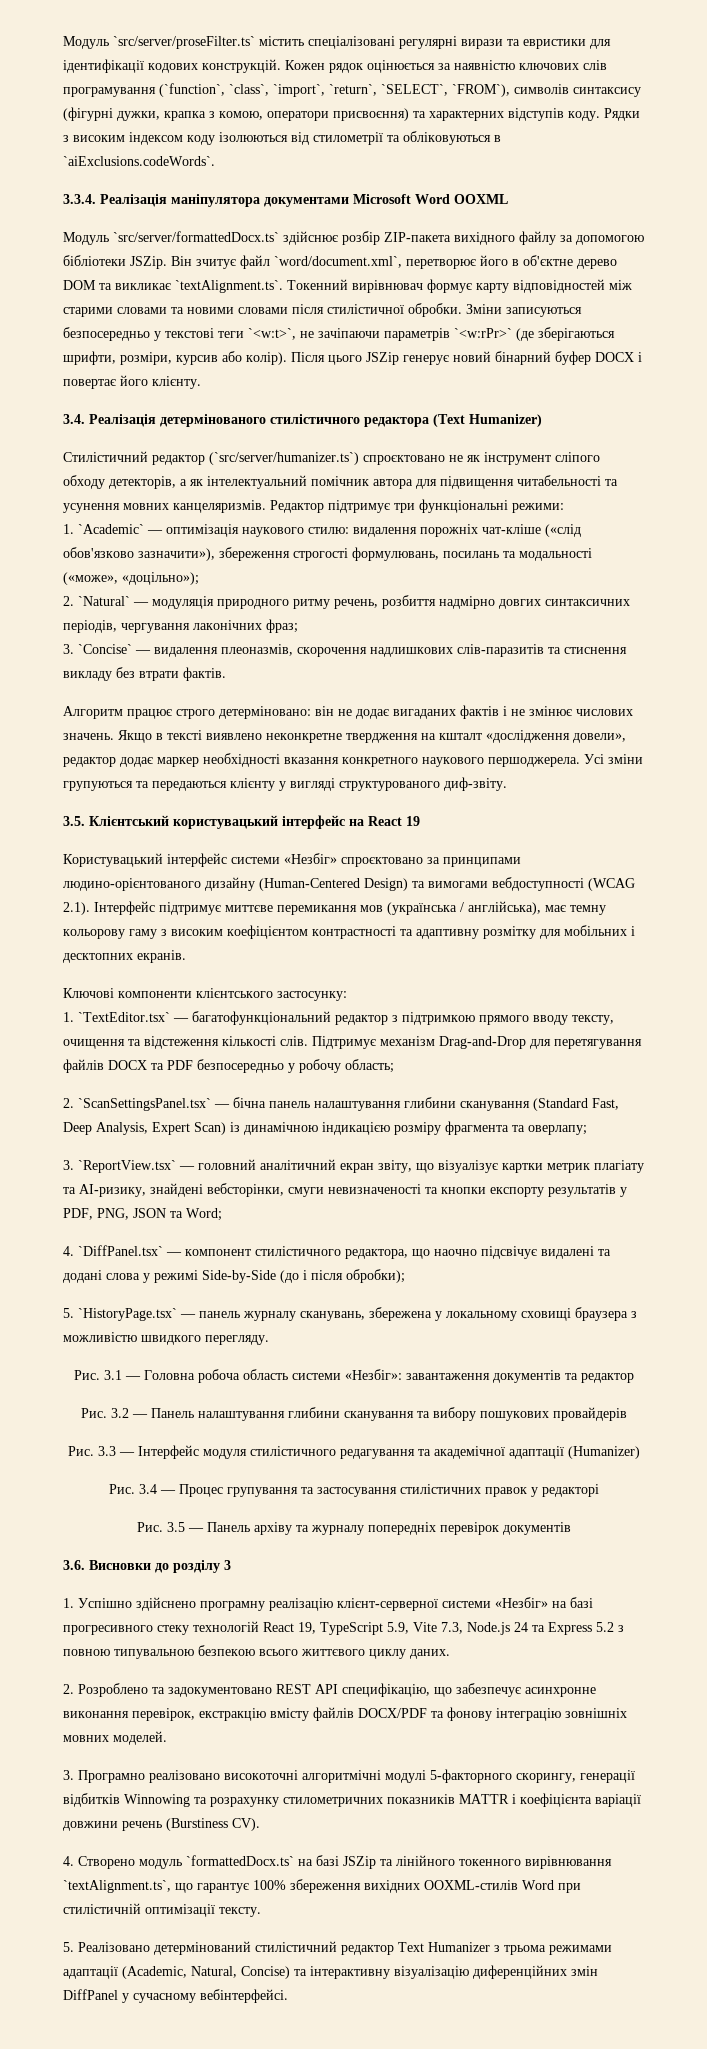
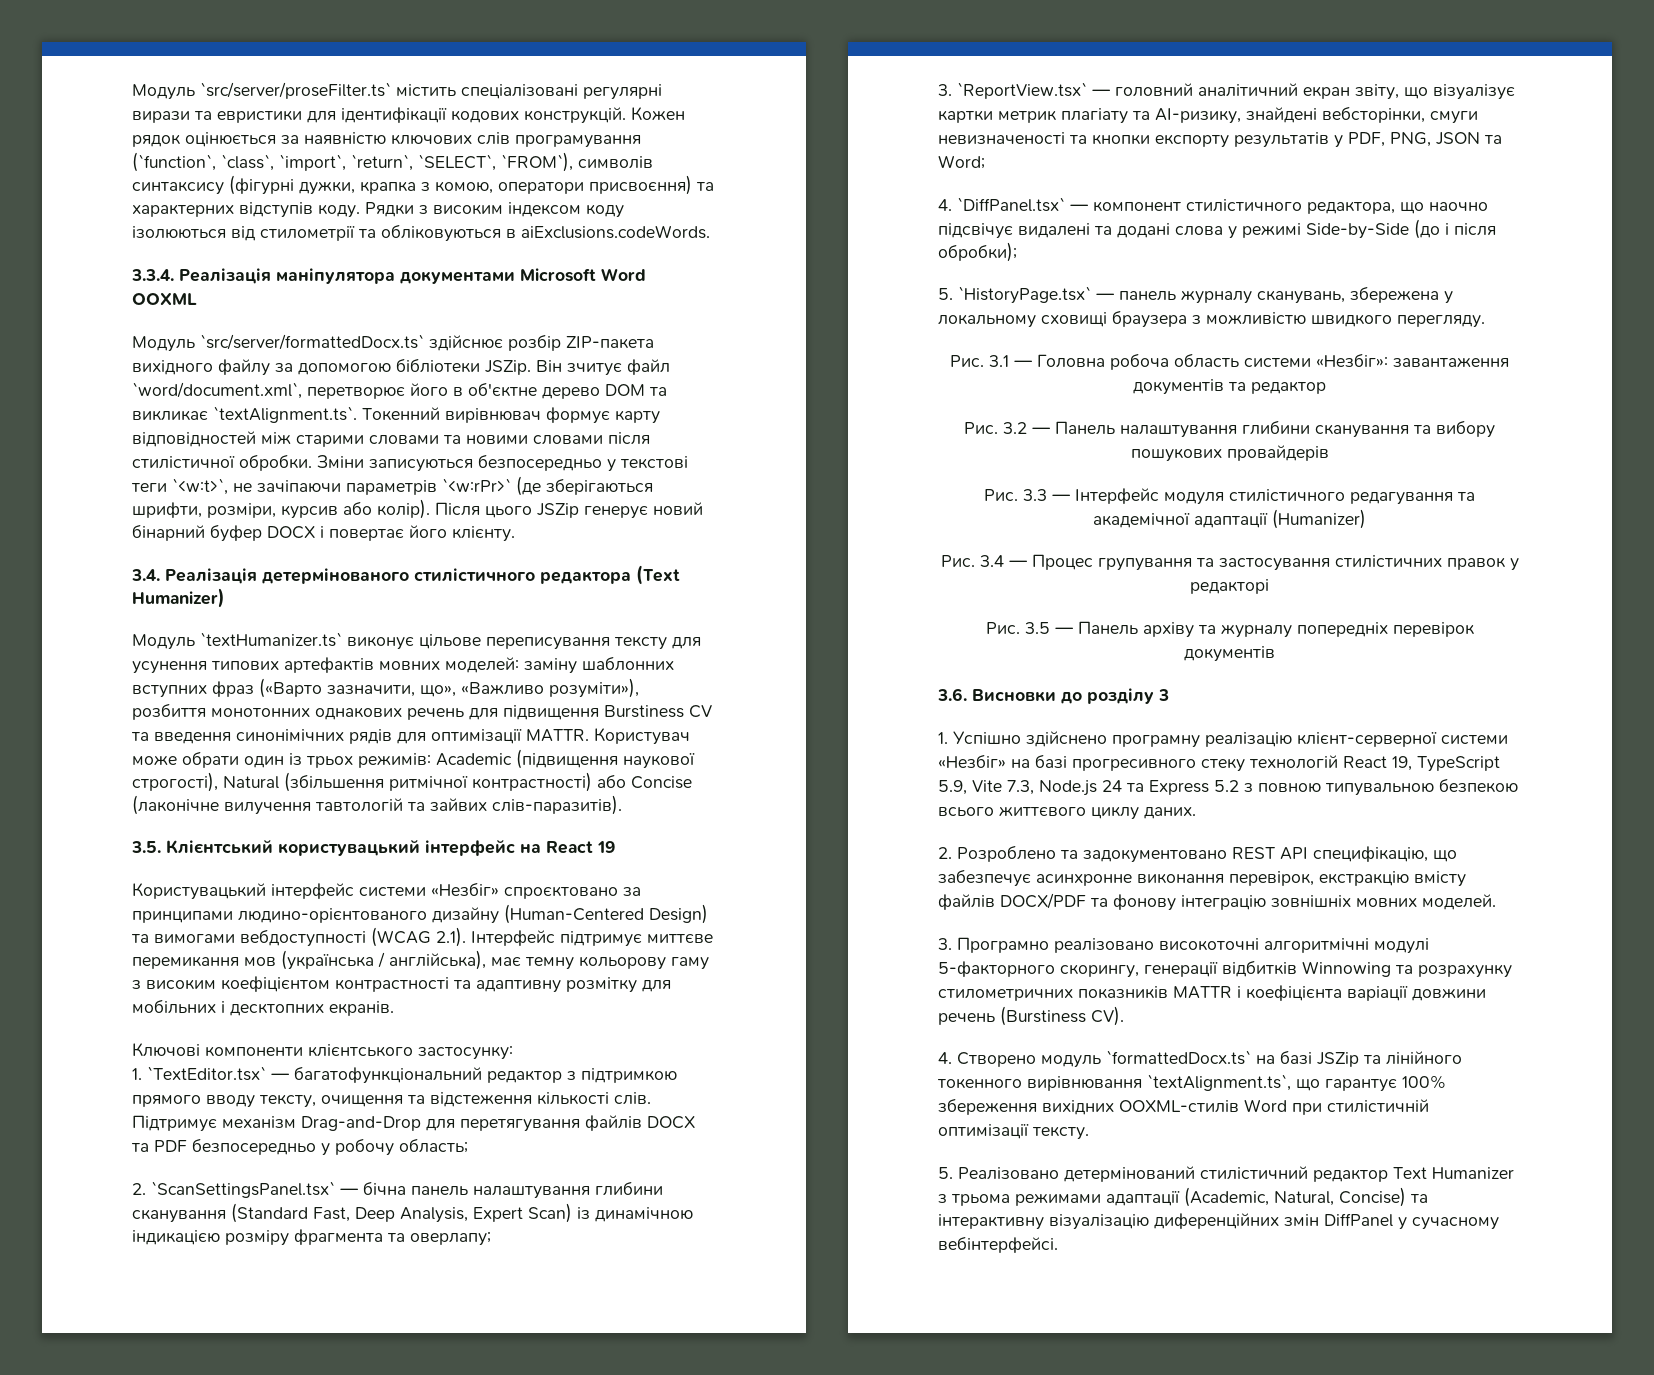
- Рядки з високим індексом коду ізолюються від стилометрії та обліковуються в `aiExclusions.codeWords`.
+ Рядки з високим індексом коду ізолюються від стилометрії та обліковуються в aiExclusions.codeWords.
- Стилістичний редактор (`src/server/humanizer.ts`) спроєктовано не як інструмент сліпого обходу детекторів, а як інтелектуальний помічник автора для підвищення читабельності та усунення мовних канцеляризмів. Редактор підтримує три функціональні режими:
- 1. `Academic` — оптимізація наукового стилю: видалення порожніх чат-кліше («слід обов'язково зазначити»), збереження строгості формулювань, посилань та модальності («може», «доцільно»);
- 2. `Natural` — модуляція природного ритму речень, розбиття надмірно довгих синтаксичних періодів, чергування лаконічних фраз;
- 3. `Concise` — видалення плеоназмів, скорочення надлишкових слів-паразитів та стиснення викладу без втрати фактів.
- Алгоритм працює строго детерміновано: він не додає вигаданих фактів і не змінює числових значень. Якщо в тексті виявлено неконкретне твердження на кшталт «дослідження довели», редактор додає маркер необхідності вказання конкретного наукового першоджерела. Усі зміни групуються та передаються клієнту у вигляді структурованого диф-звіту.
+ Модуль `textHumanizer.ts` виконує цільове переписування тексту для усунення типових артефактів мовних моделей: заміну шаблонних вступних фраз («Варто зазначити, що», «Важливо розуміти»), розбиття монотонних однакових речень для підвищення Burstiness CV та введення синонімічних рядів для оптимізації MATTR. Користувач може обрати один із трьох режимів: Academic (підвищення наукової строгості), Natural (збільшення ритмічної контрастності) або Concise (лаконічне вилучення тавтологій та зайвих слів-паразитів).

